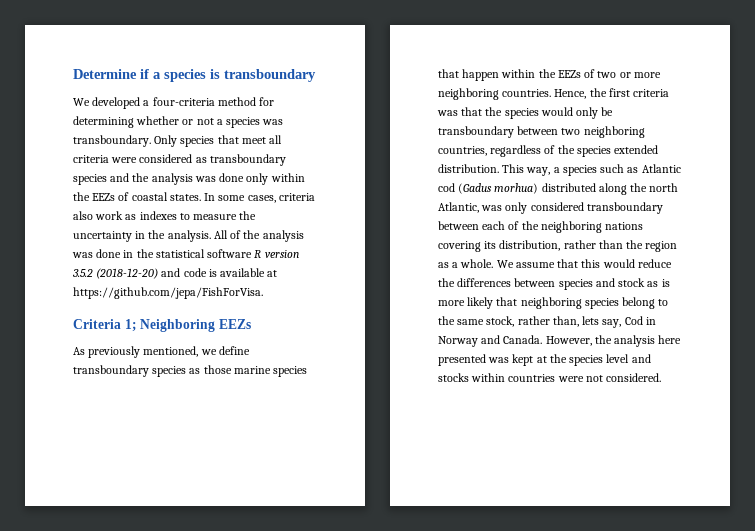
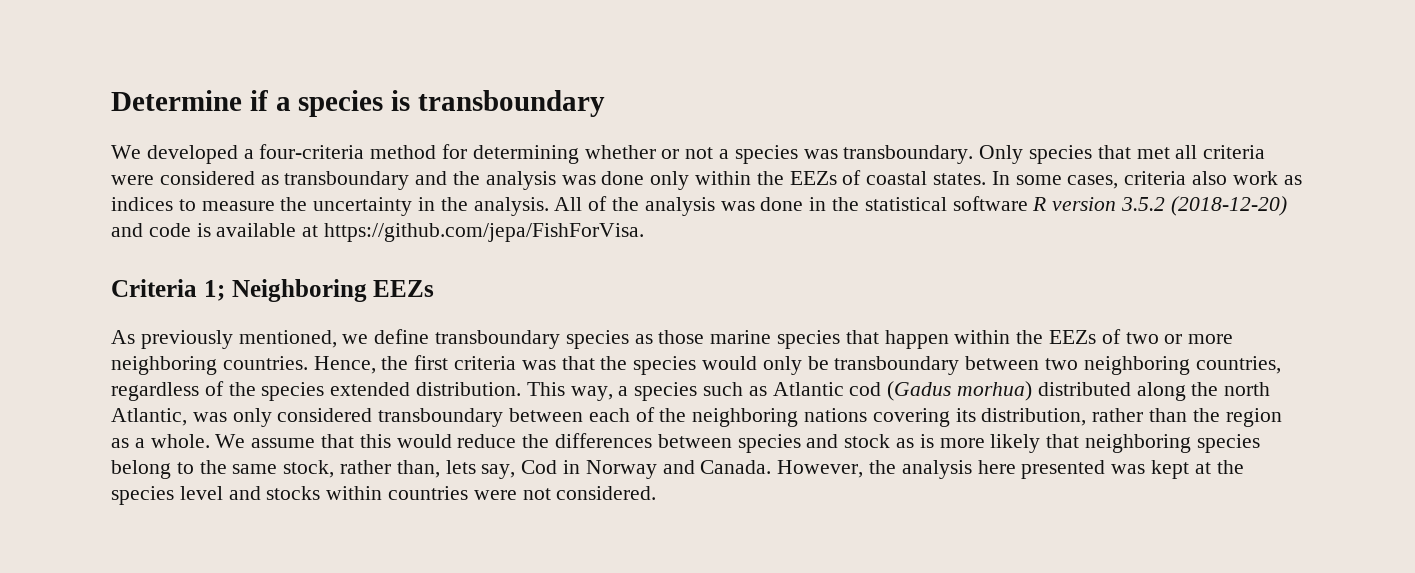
- Only species that meet all criteria were considered as transboundary species and the analysis was done only within the EEZs of coastal states.
+ Only species that met all criteria were considered as transboundary and the analysis was done only within the EEZs of coastal states.
- In some cases, criteria also work as indexes to measure the uncertainty in the analysis.
+ In some cases, criteria also work as indices to measure the uncertainty in the analysis.

